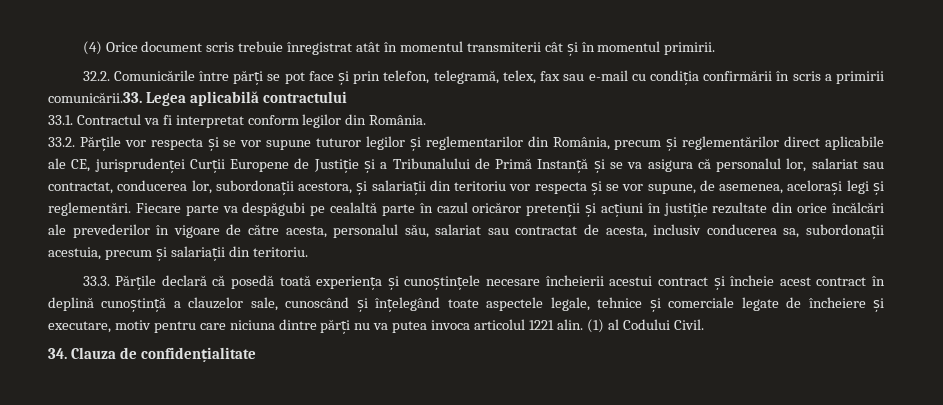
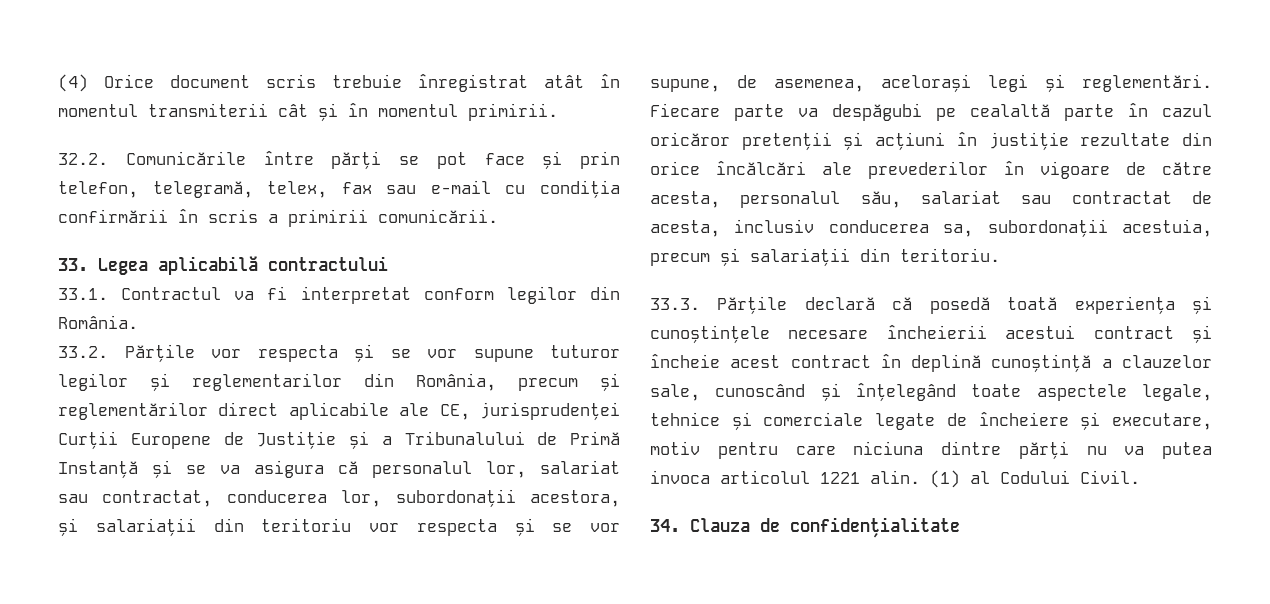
- 32.2. Comunicările între părți se pot face și prin telefon, telegramă, telex, fax sau e-mail cu condiția confirmării în scris a primirii comunicării.33. Legea aplicabilă contractului
+ 32.2. Comunicările între părți se pot face și prin telefon, telegramă, telex, fax sau e-mail cu condiția confirmării în scris a primirii comunicării.
+ 33. Legea aplicabilă contractului

